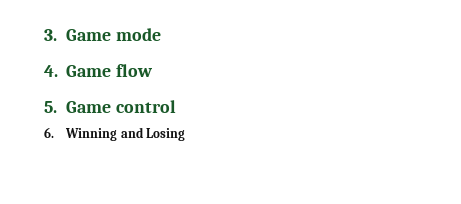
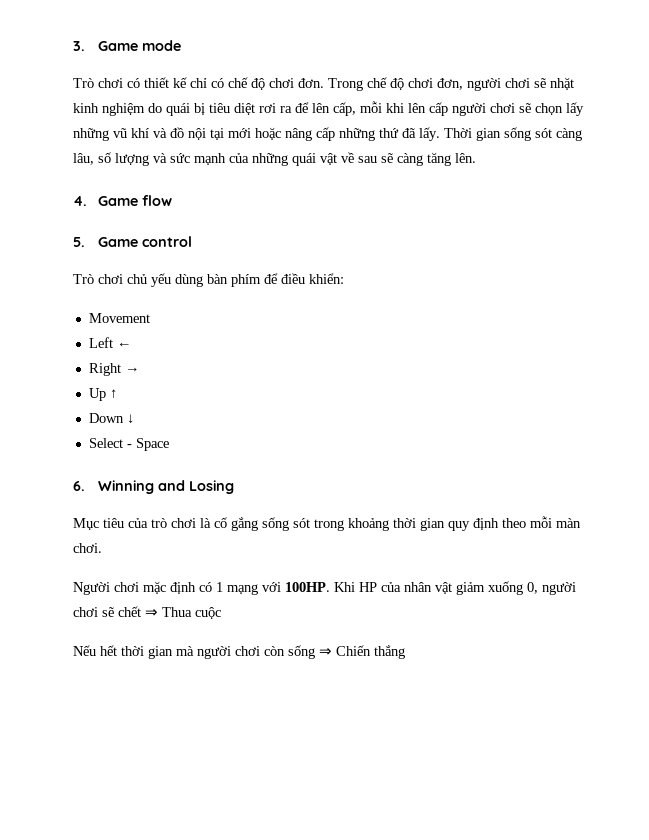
+ Trò chơi có thiết kế chỉ có chế độ chơi đơn. Trong chế độ chơi đơn, người chơi sẽ nhặt kinh nghiệm do quái bị tiêu diệt rơi ra để lên cấp, mỗi khi lên cấp người chơi sẽ chọn lấy những vũ khí và đồ nội tại mới hoặc nâng cấp những thứ đã lấy. Thời gian sống sót càng lâu, số lượng và sức mạnh của những quái vật về sau sẽ càng tăng lên.
+ Trò chơi chủ yếu dùng bàn phím để điều khiển:
+ Movement
+ Left ←
+ Right →
+ Up ↑
+ Down ↓
+ Select - Space
  6. Winning and Losing
+ Mục tiêu của trò chơi là cố gắng sống sót trong khoảng thời gian quy định theo mỗi màn chơi.
+ Người chơi mặc định có 1 mạng với 100HP. Khi HP của nhân vật giảm xuống 0, người chơi sẽ chết ⇒ Thua cuộc
+ Nếu hết thời gian mà người chơi còn sống ⇒ Chiến thắng

